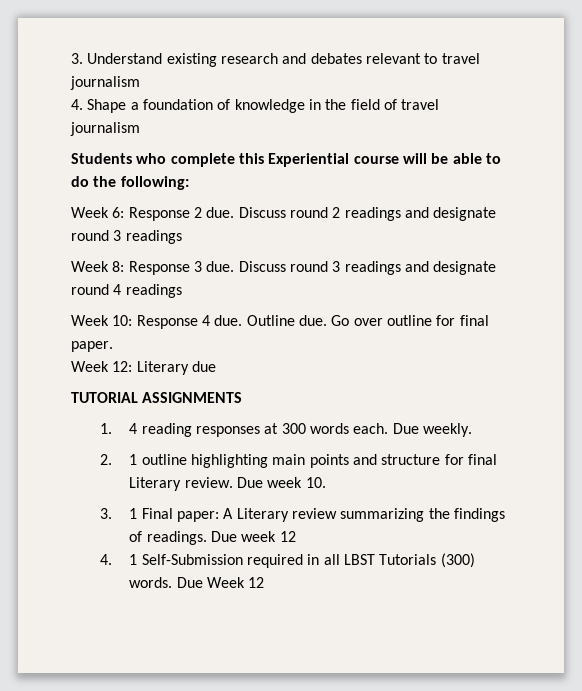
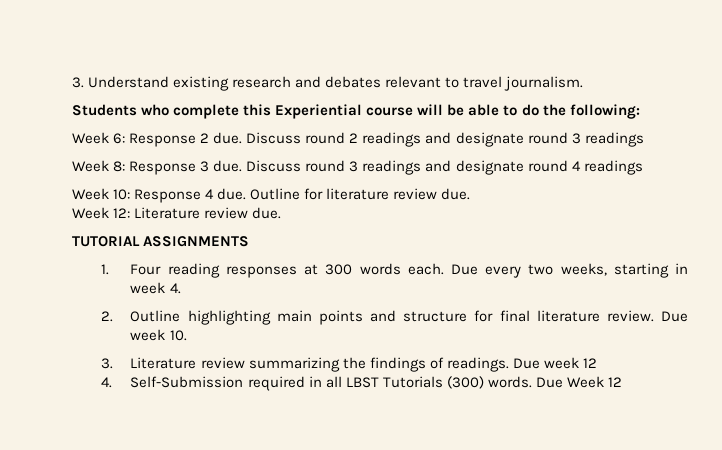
- 3. Understand existing research and debates relevant to travel journalism
- 4. Shape a foundation of knowledge in the field of travel journalism
+ 3. Understand existing research and debates relevant to travel journalism.
- Outline due. Go over outline for final paper.
+ Outline for literature review due.
- Week 12: Literary due
+ Week 12: Literature review due.
- 1. 4 reading responses at 300 words each.
+ 1. Four reading responses at 300 words each.
- Due weekly.
+ Due every two weeks, starting in week 4.
- 2. 1 outline highlighting main points and structure for final Literary review.
+ 2. Outline highlighting main points and structure for final literature review.
- 3. 1 Final paper: A Literary review summarizing the findings of readings.
+ 3. Literature review summarizing the findings of readings.
- 4. 1 Self-Submission required in all LBST Tutorials (300) words.
+ 4. Self-Submission required in all LBST Tutorials (300) words.

